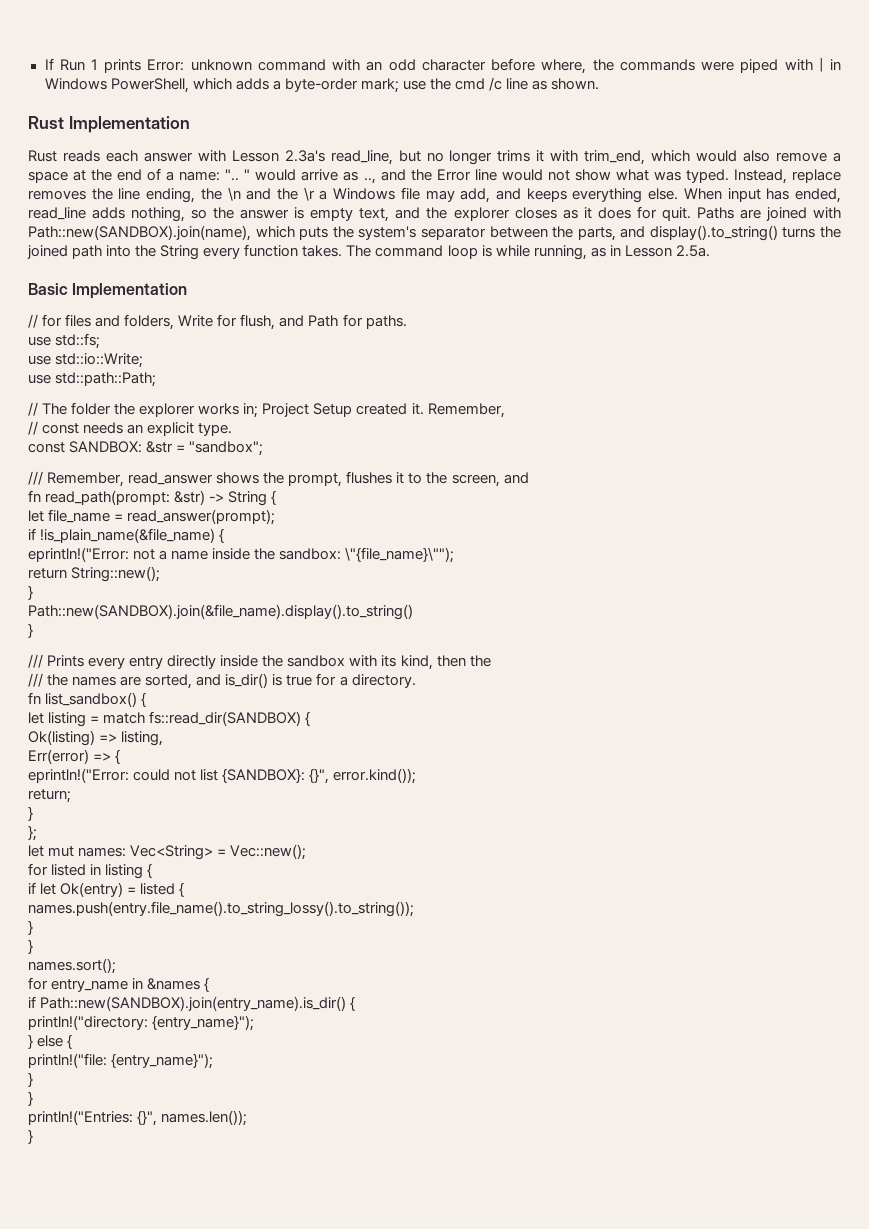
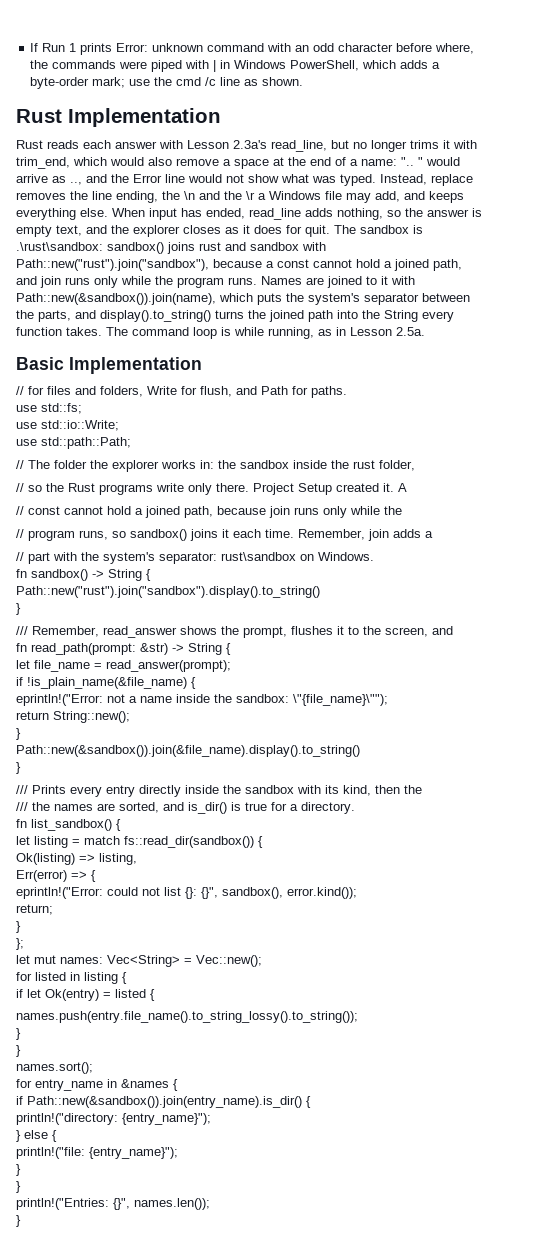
- Paths are joined with Path::new(SANDBOX).join(name), which puts the system's separator between the parts, and display().to_string() turns the joined path into the String every function takes.
+ The sandbox is .\rust\sandbox: sandbox() joins rust and sandbox with Path::new("rust").join("sandbox"), because a const cannot hold a joined path, and join runs only while the program runs. Names are joined to it with Path::new(&sandbox()).join(name), which puts the system's separator between the parts, and display().to_string() turns the joined path into the String every function takes.
- // The folder the explorer works in; Project Setup created it. Remember,
- // const needs an explicit type.
- const SANDBOX: &str = "sandbox";
+ // The folder the explorer works in: the sandbox inside the rust folder,
+ // so the Rust programs write only there. Project Setup created it. A
+ // const cannot hold a joined path, because join runs only while the
+ // program runs, so sandbox() joins it each time. Remember, join adds a
+ // part with the system's separator: rust\sandbox on Windows.
+ fn sandbox() -> String {
+ Path::new("rust").join("sandbox").display().to_string()
+ }
- Path::new(SANDBOX).join(&file_name).display().to_string()
+ Path::new(&sandbox()).join(&file_name).display().to_string()
- let listing = match fs::read_dir(SANDBOX) {
+ let listing = match fs::read_dir(sandbox()) {
- eprintln!("Error: could not list {SANDBOX}: {}", error.kind());
+ eprintln!("Error: could not list {}: {}", sandbox(), error.kind());
- if Path::new(SANDBOX).join(entry_name).is_dir() {
+ if Path::new(&sandbox()).join(entry_name).is_dir() {

